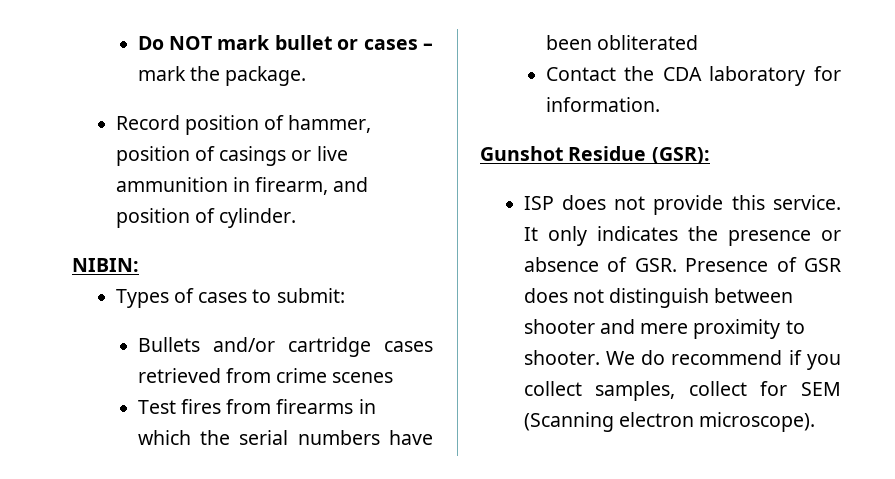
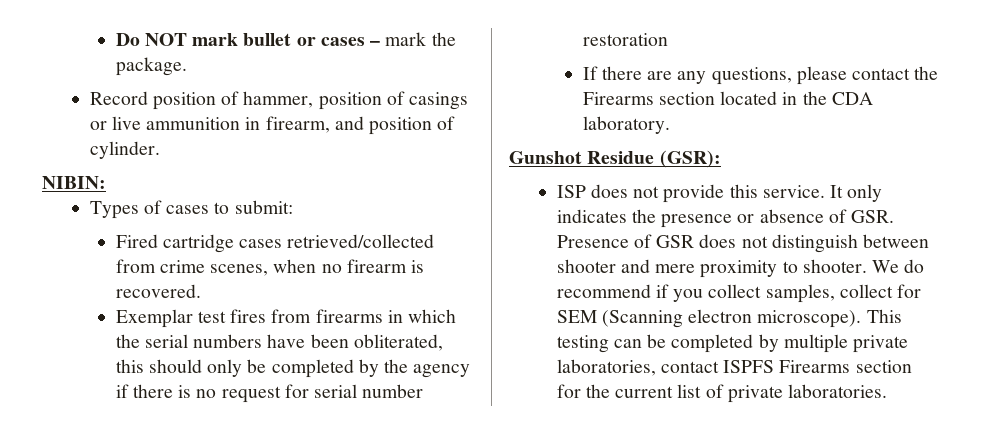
- Bullets and/or cartridge cases retrieved from crime scenes
- Test fires from firearms in which the serial numbers have been obliterated
- Contact the CDA laboratory for information.
+ Fired cartridge cases retrieved/collected from crime scenes, when no firearm is recovered.
+ Exemplar test fires from firearms in which the serial numbers have been obliterated, this should only be completed by the agency if there is no request for serial number restoration
+ If there are any questions, please contact the Firearms section located in the CDA laboratory.
+ This testing can be completed by multiple private laboratories, contact ISPFS Firearms section for the current list of private laboratories.

